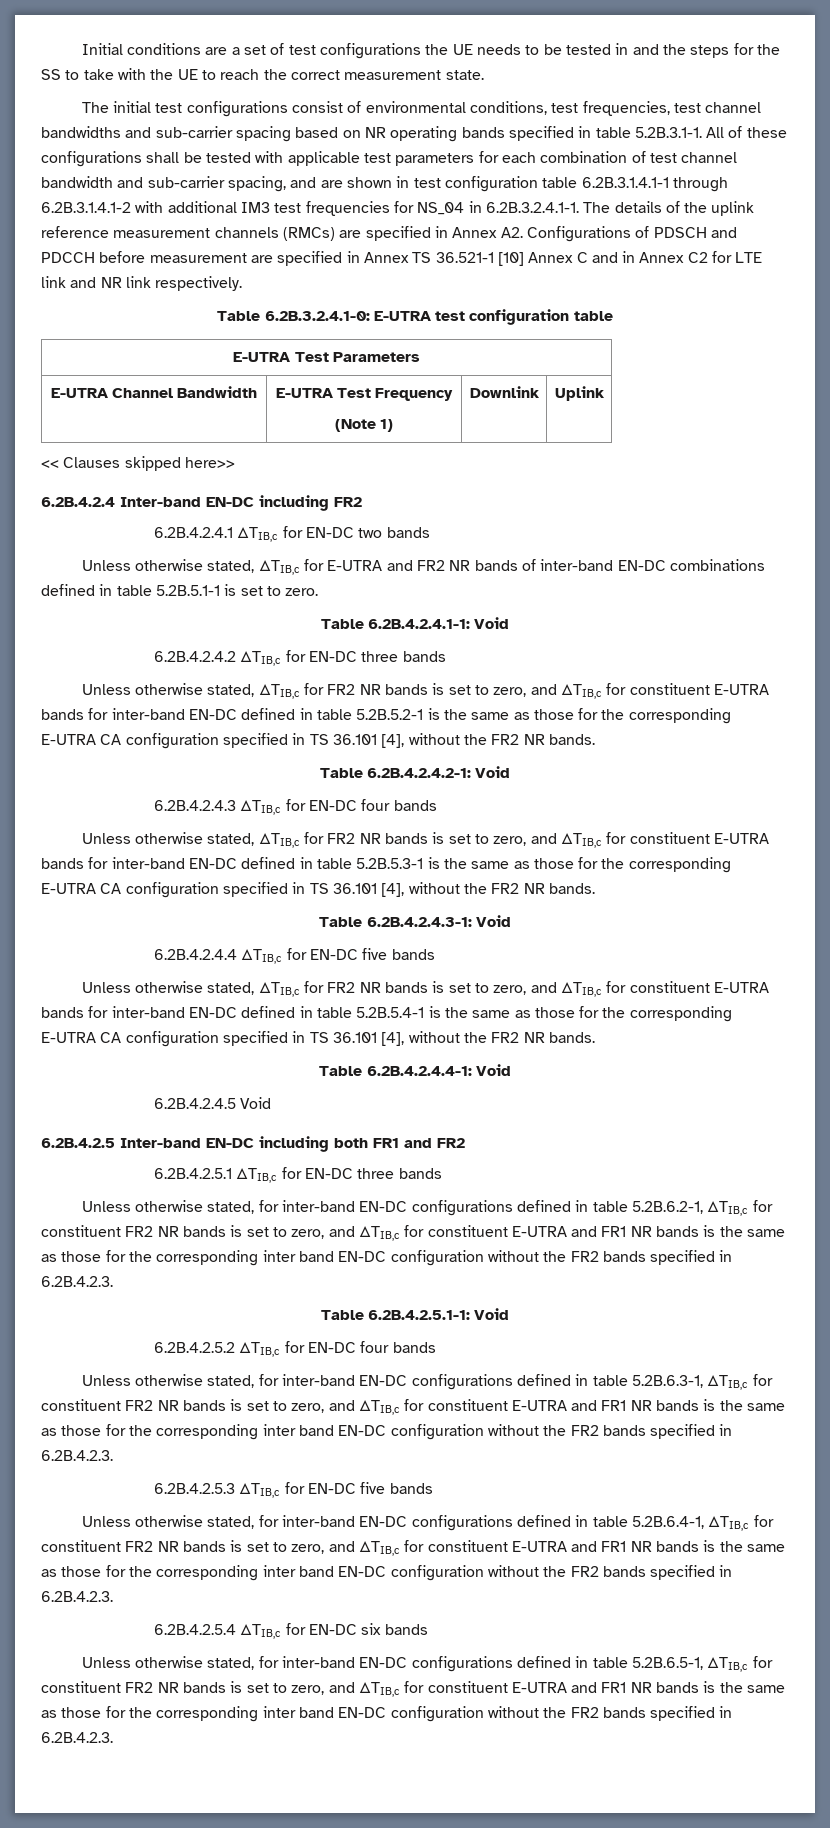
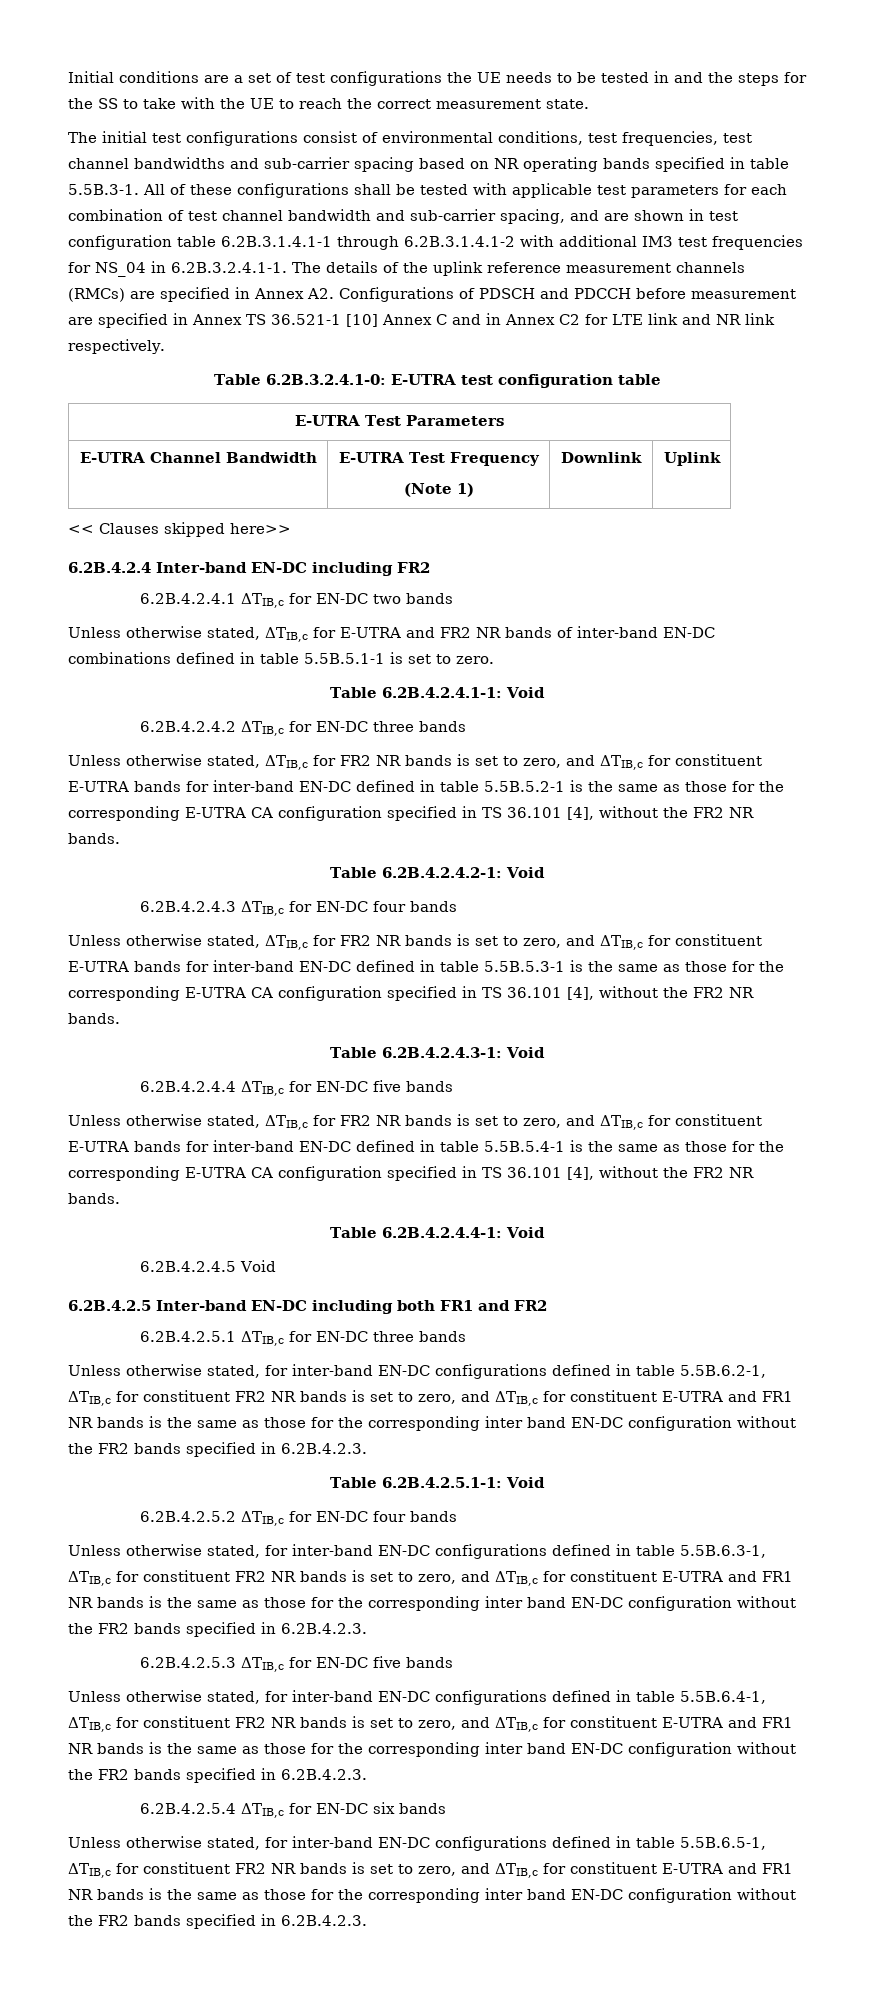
- The initial test configurations consist of environmental conditions, test frequencies, test channel bandwidths and sub-carrier spacing based on NR operating bands specified in table 5.2B.3.1-1. All of these configurations shall be tested with applicable test parameters for each combination of test channel bandwidth and sub-carrier spacing, and are shown in test configuration table 6.2B.3.1.4.1-1 through 6.2B.3.1.4.1-2 with additional IM3 test frequencies for NS_04 in 6.2B.3.2.4.1-1. The details of the uplink reference measurement channels (RMCs) are specified in Annex A2. Configurations of PDSCH and PDCCH before measurement are specified in Annex TS 36.521-1 [10] Annex C and in Annex C2 for LTE link and NR link respectively.
+ The initial test configurations consist of environmental conditions, test frequencies, test channel bandwidths and sub-carrier spacing based on NR operating bands specified in table 5.5B.3-1. All of these configurations shall be tested with applicable test parameters for each combination of test channel bandwidth and sub-carrier spacing, and are shown in test configuration table 6.2B.3.1.4.1-1 through 6.2B.3.1.4.1-2 with additional IM3 test frequencies for NS_04 in 6.2B.3.2.4.1-1. The details of the uplink reference measurement channels (RMCs) are specified in Annex A2. Configurations of PDSCH and PDCCH before measurement are specified in Annex TS 36.521-1 [10] Annex C and in Annex C2 for LTE link and NR link respectively.
- Unless otherwise stated, ΔTIB,c for E-UTRA and FR2 NR bands of inter-band EN-DC combinations defined in table 5.2B.5.1-1 is set to zero.
+ Unless otherwise stated, ΔTIB,c for E-UTRA and FR2 NR bands of inter-band EN-DC combinations defined in table 5.5B.5.1-1 is set to zero.
- Unless otherwise stated, ΔTIB,c for FR2 NR bands is set to zero, and ΔTIB,c for constituent E-UTRA bands for inter-band EN-DC defined in table 5.2B.5.2-1 is the same as those for the corresponding E-UTRA CA configuration specified in TS 36.101 [4], without the FR2 NR bands.
+ Unless otherwise stated, ΔTIB,c for FR2 NR bands is set to zero, and ΔTIB,c for constituent E-UTRA bands for inter-band EN-DC defined in table 5.5B.5.2-1 is the same as those for the corresponding E-UTRA CA configuration specified in TS 36.101 [4], without the FR2 NR bands.
- Unless otherwise stated, ΔTIB,c for FR2 NR bands is set to zero, and ΔTIB,c for constituent E-UTRA bands for inter-band EN-DC defined in table 5.2B.5.3-1 is the same as those for the corresponding E-UTRA CA configuration specified in TS 36.101 [4], without the FR2 NR bands.
+ Unless otherwise stated, ΔTIB,c for FR2 NR bands is set to zero, and ΔTIB,c for constituent E-UTRA bands for inter-band EN-DC defined in table 5.5B.5.3-1 is the same as those for the corresponding E-UTRA CA configuration specified in TS 36.101 [4], without the FR2 NR bands.
- Unless otherwise stated, ΔTIB,c for FR2 NR bands is set to zero, and ΔTIB,c for constituent E-UTRA bands for inter-band EN-DC defined in table 5.2B.5.4-1 is the same as those for the corresponding E-UTRA CA configuration specified in TS 36.101 [4], without the FR2 NR bands.
+ Unless otherwise stated, ΔTIB,c for FR2 NR bands is set to zero, and ΔTIB,c for constituent E-UTRA bands for inter-band EN-DC defined in table 5.5B.5.4-1 is the same as those for the corresponding E-UTRA CA configuration specified in TS 36.101 [4], without the FR2 NR bands.
- Unless otherwise stated, for inter-band EN-DC configurations defined in table 5.2B.6.2-1, ΔTIB,c for constituent FR2 NR bands is set to zero, and ΔTIB,c for constituent E-UTRA and FR1 NR bands is the same as those for the corresponding inter band EN-DC configuration without the FR2 bands specified in 6.2B.4.2.3.
+ Unless otherwise stated, for inter-band EN-DC configurations defined in table 5.5B.6.2-1, ΔTIB,c for constituent FR2 NR bands is set to zero, and ΔTIB,c for constituent E-UTRA and FR1 NR bands is the same as those for the corresponding inter band EN-DC configuration without the FR2 bands specified in 6.2B.4.2.3.
- Unless otherwise stated, for inter-band EN-DC configurations defined in table 5.2B.6.3-1, ΔTIB,c for constituent FR2 NR bands is set to zero, and ΔTIB,c for constituent E-UTRA and FR1 NR bands is the same as those for the corresponding inter band EN-DC configuration without the FR2 bands specified in 6.2B.4.2.3.
+ Unless otherwise stated, for inter-band EN-DC configurations defined in table 5.5B.6.3-1, ΔTIB,c for constituent FR2 NR bands is set to zero, and ΔTIB,c for constituent E-UTRA and FR1 NR bands is the same as those for the corresponding inter band EN-DC configuration without the FR2 bands specified in 6.2B.4.2.3.
- Unless otherwise stated, for inter-band EN-DC configurations defined in table 5.2B.6.4-1, ΔTIB,c for constituent FR2 NR bands is set to zero, and ΔTIB,c for constituent E-UTRA and FR1 NR bands is the same as those for the corresponding inter band EN-DC configuration without the FR2 bands specified in 6.2B.4.2.3.
+ Unless otherwise stated, for inter-band EN-DC configurations defined in table 5.5B.6.4-1, ΔTIB,c for constituent FR2 NR bands is set to zero, and ΔTIB,c for constituent E-UTRA and FR1 NR bands is the same as those for the corresponding inter band EN-DC configuration without the FR2 bands specified in 6.2B.4.2.3.
- Unless otherwise stated, for inter-band EN-DC configurations defined in table 5.2B.6.5-1, ΔTIB,c for constituent FR2 NR bands is set to zero, and ΔTIB,c for constituent E-UTRA and FR1 NR bands is the same as those for the corresponding inter band EN-DC configuration without the FR2 bands specified in 6.2B.4.2.3.
+ Unless otherwise stated, for inter-band EN-DC configurations defined in table 5.5B.6.5-1, ΔTIB,c for constituent FR2 NR bands is set to zero, and ΔTIB,c for constituent E-UTRA and FR1 NR bands is the same as those for the corresponding inter band EN-DC configuration without the FR2 bands specified in 6.2B.4.2.3.

